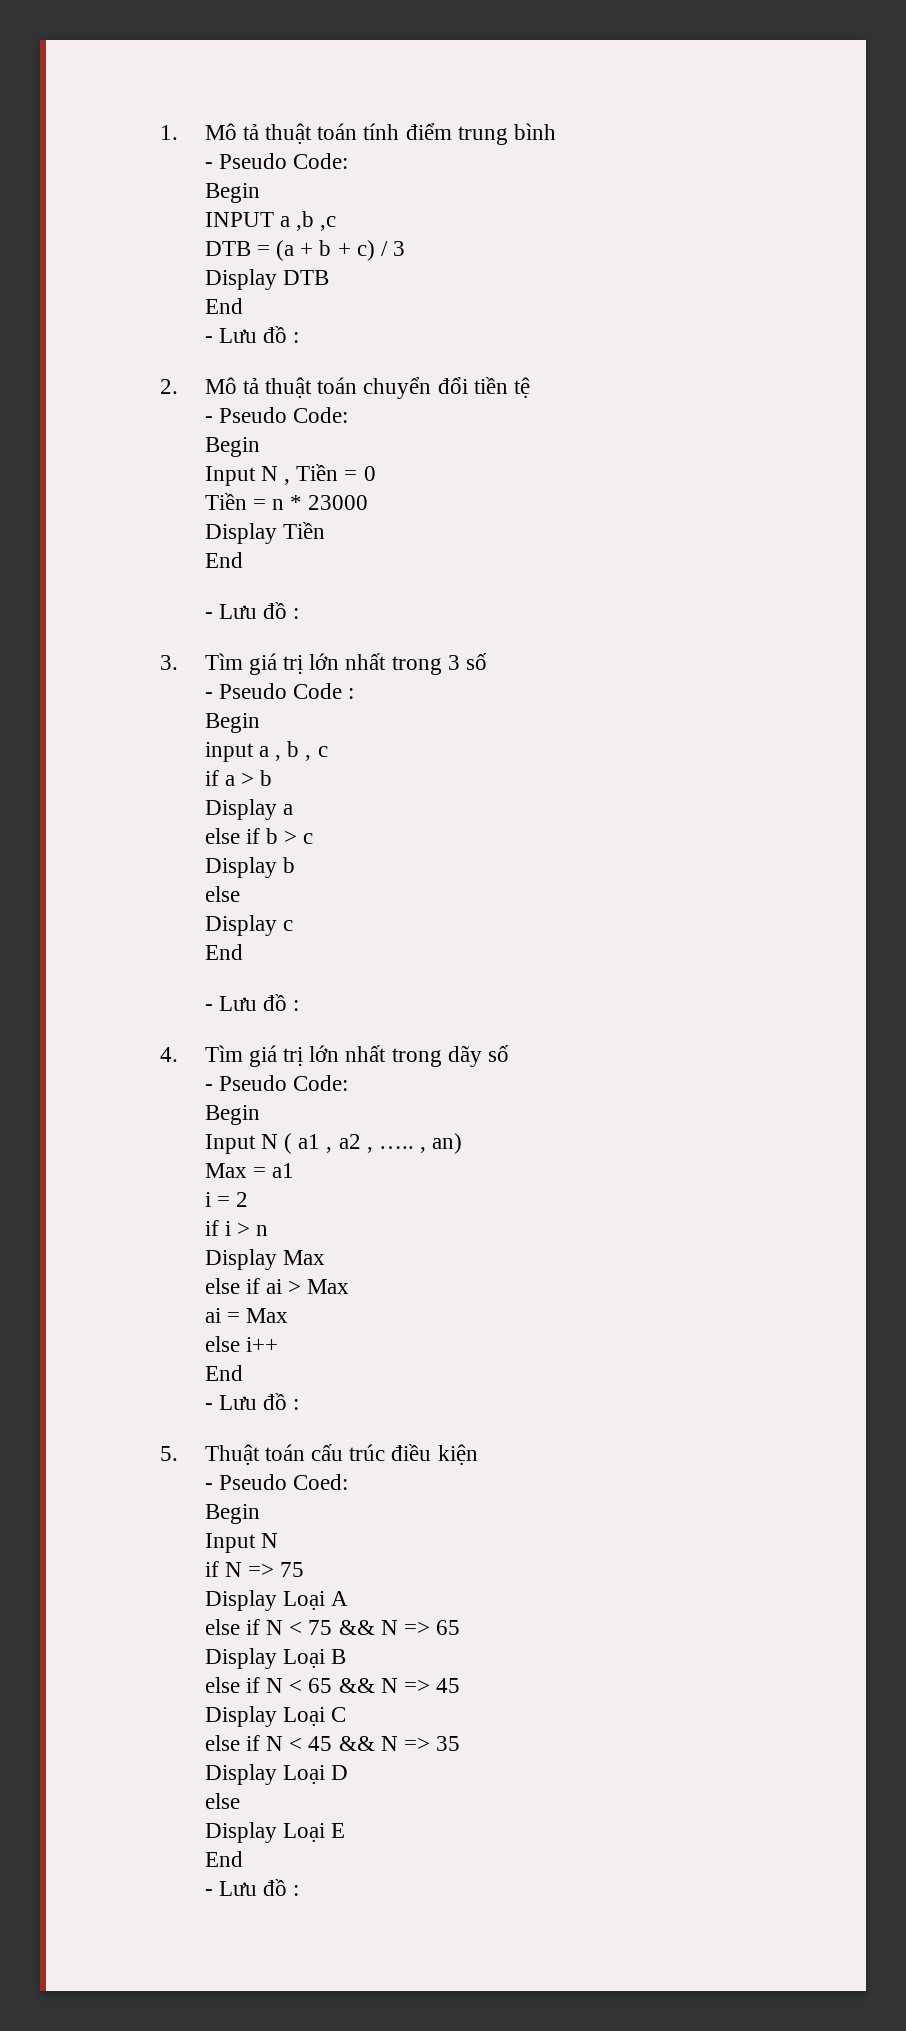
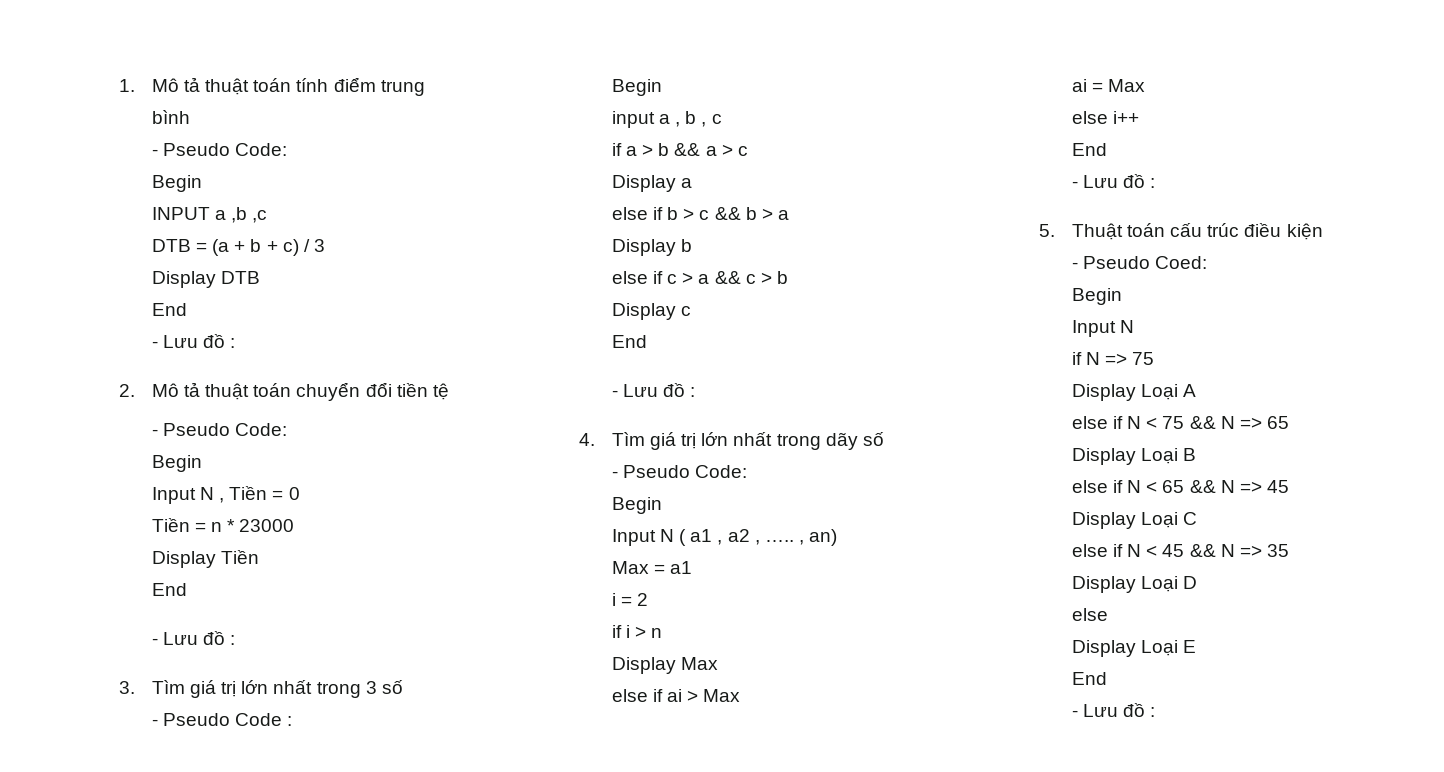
- if a > b
+ if a > b && a > c
- else if b > c
+ else if b > c && b > a
  Display b
- else
+ else if c > a && c > b

